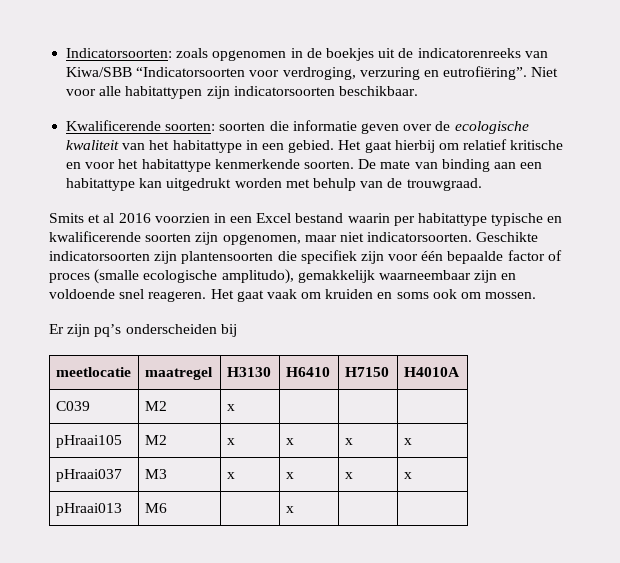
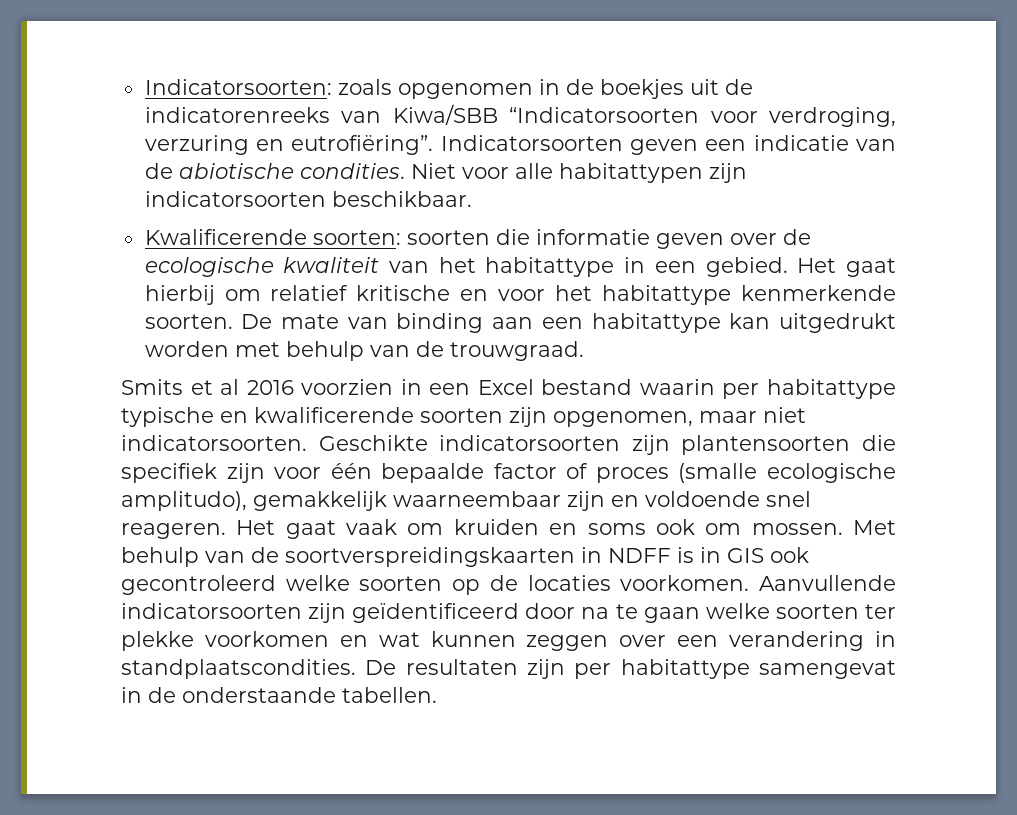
+ Indicatorsoorten geven een indicatie van de abiotische condities.
- Het gaat vaak om kruiden en soms ook om mossen.
- Er zijn pq’s onderscheiden bij
- meetlocatie | maatregel | H3130 | H6410 | H7150 | H4010A
- C039 | M2 | x | | |
- pHraai105 | M2 | x | x | x | x
- pHraai037 | M3 | x | x | x | x
- pHraai013 | M6 | | x | |
+ Het gaat vaak om kruiden en soms ook om mossen. Met behulp van de soortverspreidingskaarten in NDFF is in GIS ook gecontroleerd welke soorten op de locaties voorkomen. Aanvullende indicatorsoorten zijn geïdentificeerd door na te gaan welke soorten ter plekke voorkomen en wat kunnen zeggen over een verandering in standplaatscondities. De resultaten zijn per habitattype samengevat in de onderstaande tabellen.

